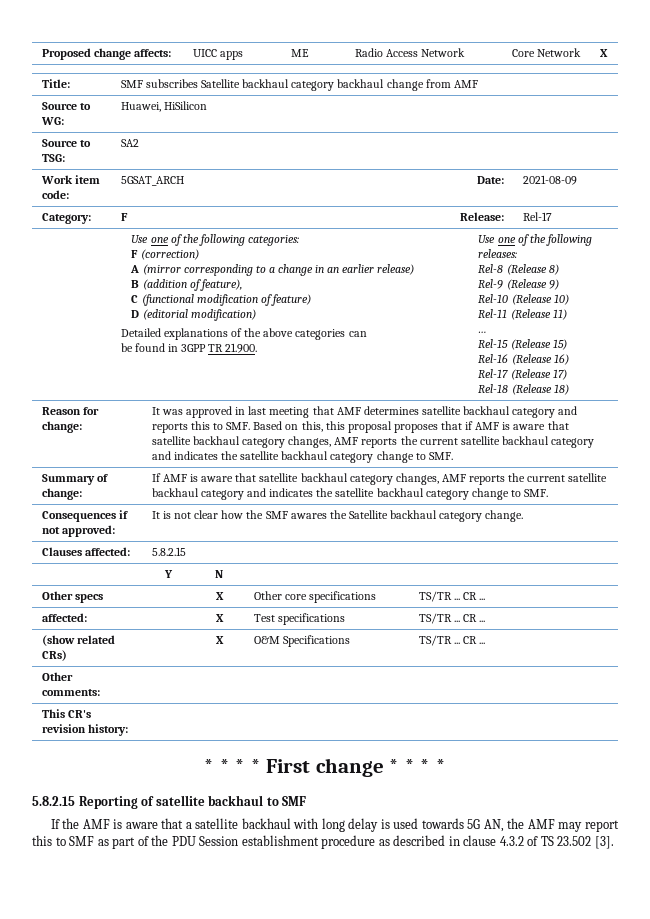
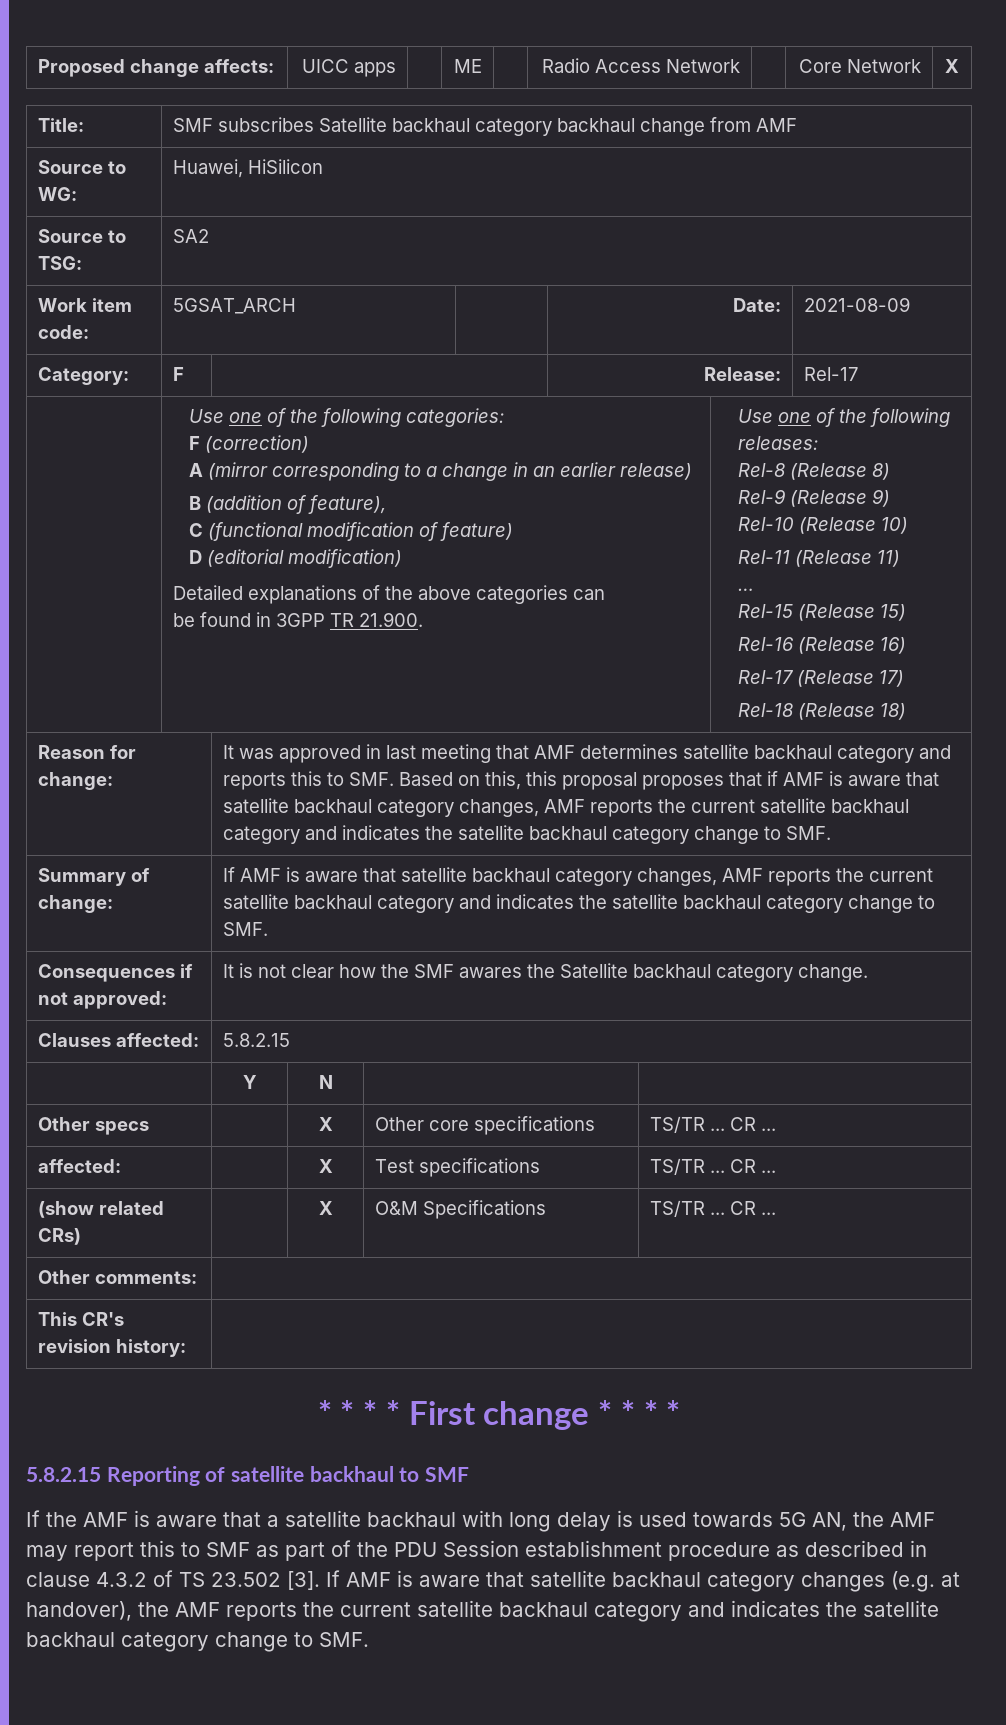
+ If AMF is aware that satellite backhaul category changes (e.g. at handover), the AMF reports the current satellite backhaul category and indicates the satellite backhaul category change to SMF.

